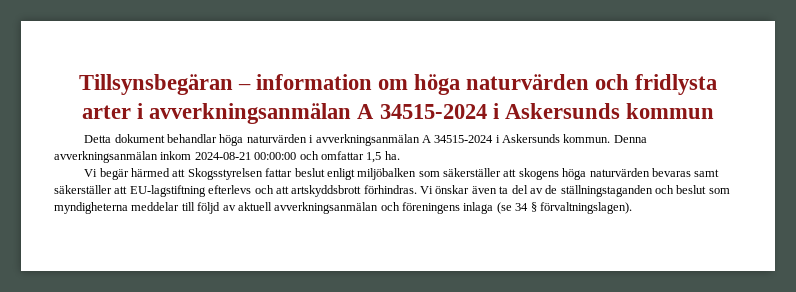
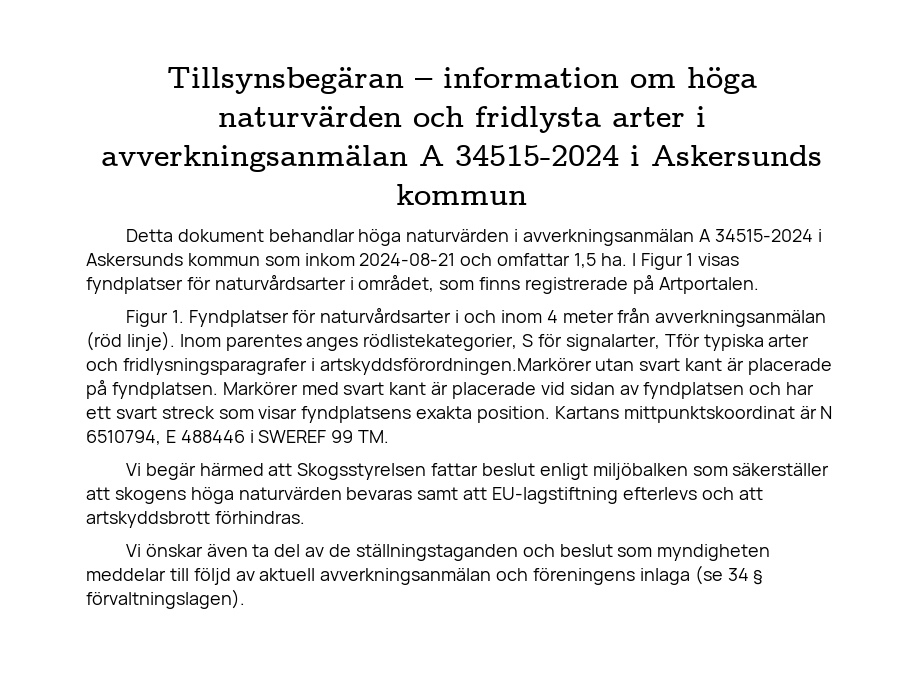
- Detta dokument behandlar höga naturvärden i avverkningsanmälan A 34515-2024 i Askersunds kommun. Denna avverkningsanmälan inkom 2024-08-21 00:00:00 och omfattar 1,5 ha.
+ Detta dokument behandlar höga naturvärden i avverkningsanmälan A 34515-2024 i Askersunds kommun som inkom 2024-08-21 och omfattar 1,5 ha. I Figur 1 visas fyndplatser för naturvårdsarter i området, som finns registrerade på Artportalen.
+ Figur 1. Fyndplatser för naturvårdsarter i och inom 4 meter från avverkningsanmälan (röd linje). Inom parentes anges rödlistekategorier, S för signalarter, Tför typiska arter och fridlysningsparagrafer i artskyddsförordningen.Markörer utan svart kant är placerade på fyndplatsen. Markörer med svart kant är placerade vid sidan av fyndplatsen och har ett svart streck som visar fyndplatsens exakta position. Kartans mittpunktskoordinat är N 6510794, E 488446 i SWEREF 99 TM.
- Vi begär härmed att Skogsstyrelsen fattar beslut enligt miljöbalken som säkerställer att skogens höga naturvärden bevaras samt säkerställer att EU-lagstiftning efterlevs och att artskyddsbrott förhindras. Vi önskar även ta del av de ställningstaganden och beslut som myndigheterna meddelar till följd av aktuell avverkningsanmälan och föreningens inlaga (se 34 § förvaltningslagen).
+ Vi begär härmed att Skogsstyrelsen fattar beslut enligt miljöbalken som säkerställer att skogens höga naturvärden bevaras samt att EU-lagstiftning efterlevs och att artskyddsbrott förhindras.
+ Vi önskar även ta del av de ställningstaganden och beslut som myndigheten meddelar till följd av aktuell avverkningsanmälan och föreningens inlaga (se 34 § förvaltningslagen).

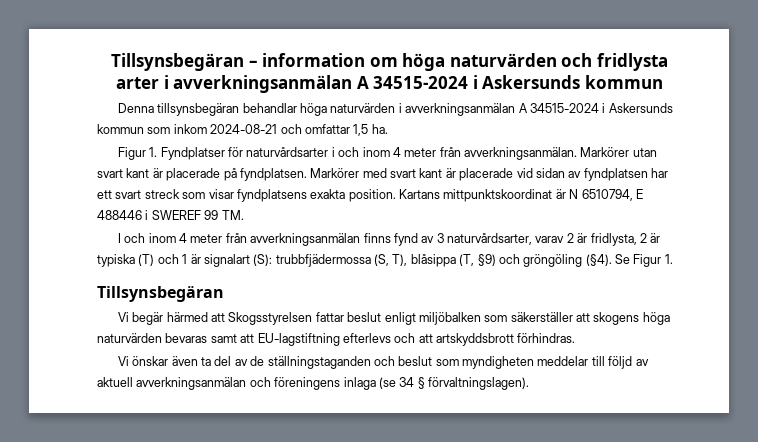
- Detta dokument behandlar höga naturvärden i avverkningsanmälan A 34515-2024 i Askersunds kommun som inkom 2024-08-21 och omfattar 1,5 ha. I Figur 1 visas fyndplatser för naturvårdsarter i området, som finns registrerade på Artportalen.
+ Denna tillsynsbegäran behandlar höga naturvärden i avverkningsanmälan A 34515-2024 i Askersunds kommun som inkom 2024-08-21 och omfattar 1,5 ha.
- Figur 1. Fyndplatser för naturvårdsarter i och inom 4 meter från avverkningsanmälan (röd linje). Inom parentes anges rödlistekategorier, S för signalarter, Tför typiska arter och fridlysningsparagrafer i artskyddsförordningen.Markörer utan svart kant är placerade på fyndplatsen.
+ Figur 1. Fyndplatser för naturvårdsarter i och inom 4 meter från avverkningsanmälan. Markörer utan svart kant är placerade på fyndplatsen.
- Markörer med svart kant är placerade vid sidan av fyndplatsen och har ett svart streck som visar fyndplatsens exakta position.
+ Markörer med svart kant är placerade vid sidan av fyndplatsen har ett svart streck som visar fyndplatsens exakta position.
+ I och inom 4 meter från avverkningsanmälan finns fynd av 3 naturvårdsarter, varav 2 är fridlysta, 2 är typiska (T) och 1 är signalart (S): trubbfjädermossa (S, T), blåsippa (T, §9) och gröngöling (§4). Se Figur 1.
+ Tillsynsbegäran

